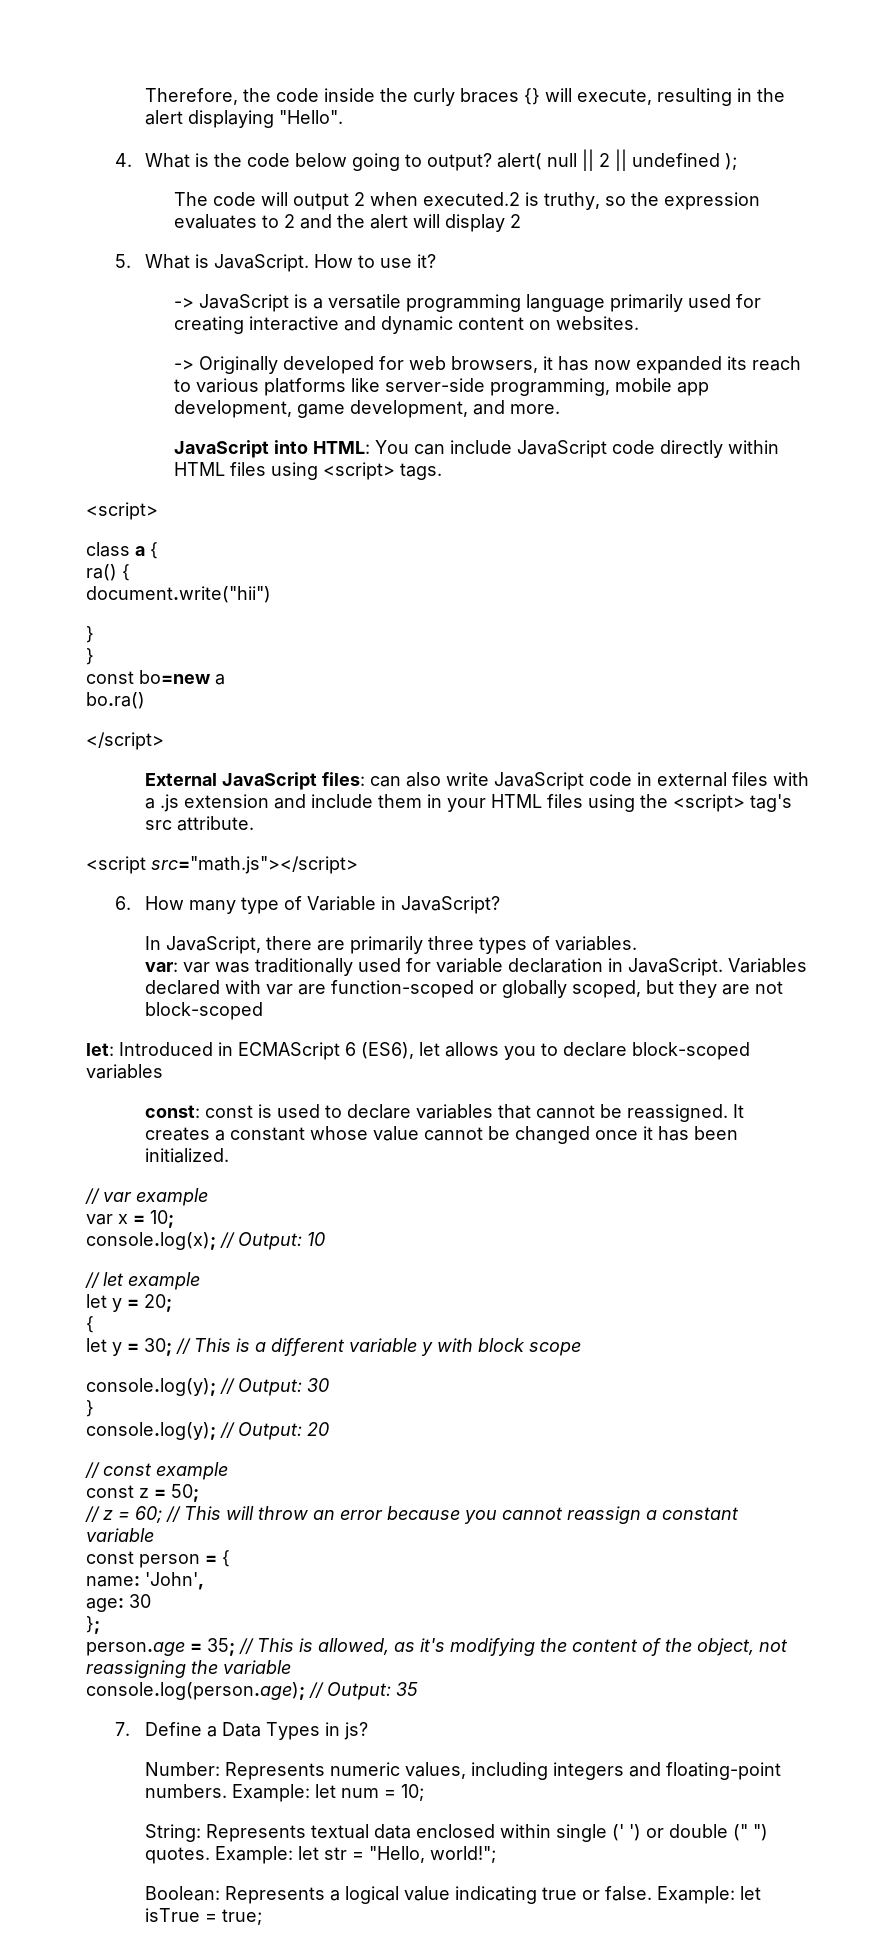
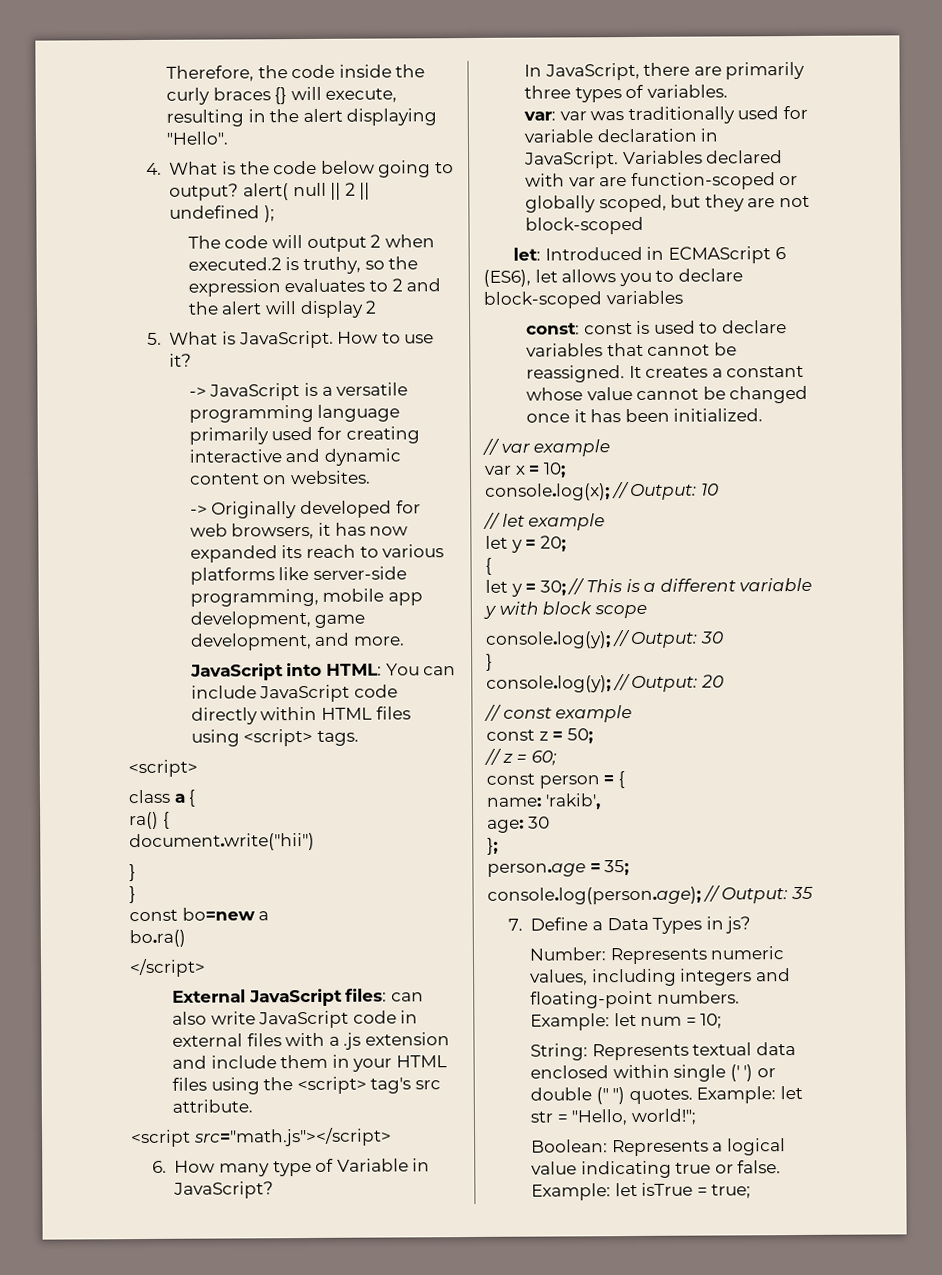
- // z = 60; // This will throw an error because you cannot reassign a constant variable
+ // z = 60;
- name: 'John',
+ name: 'rakib',
- person.age = 35; // This is allowed, as it's modifying the content of the object, not reassigning the variable
+ person.age = 35;

